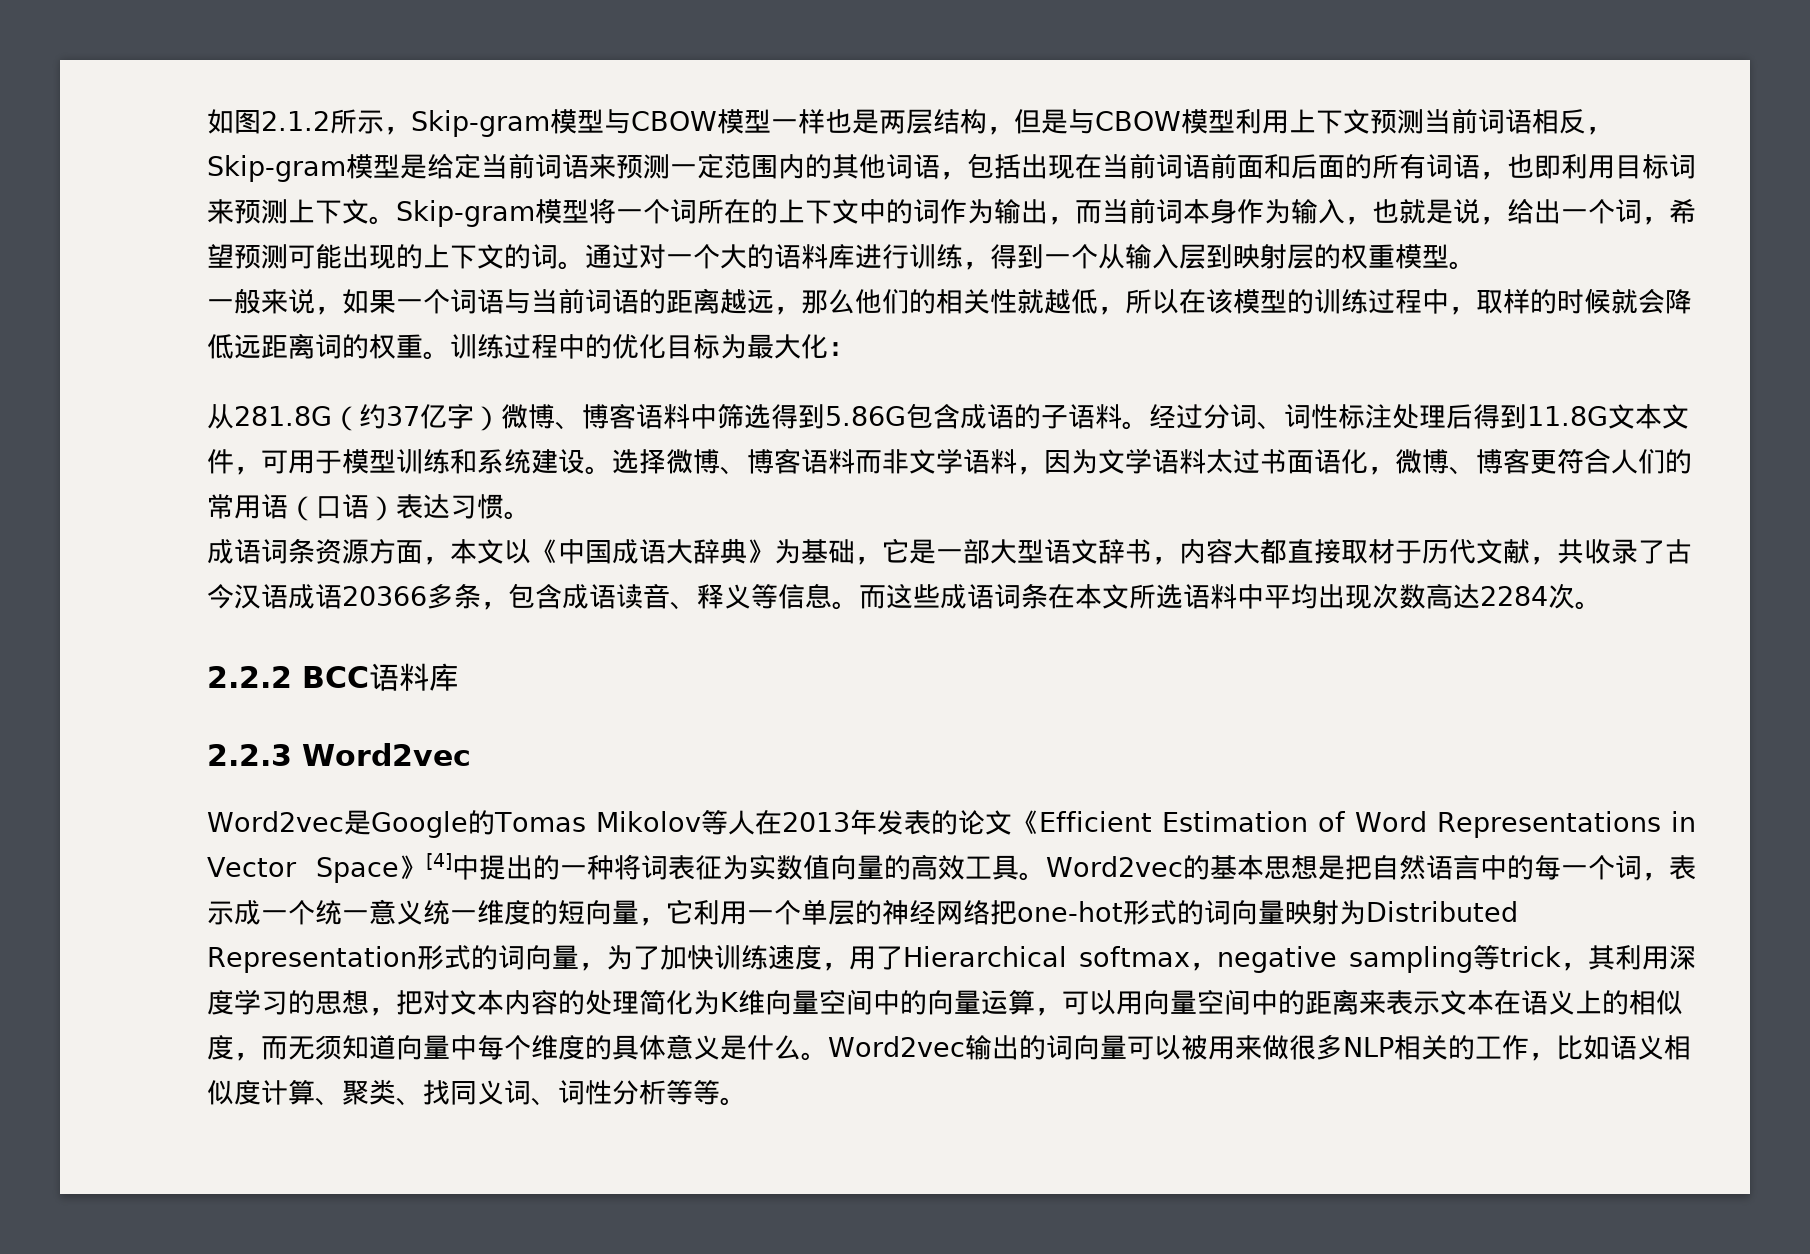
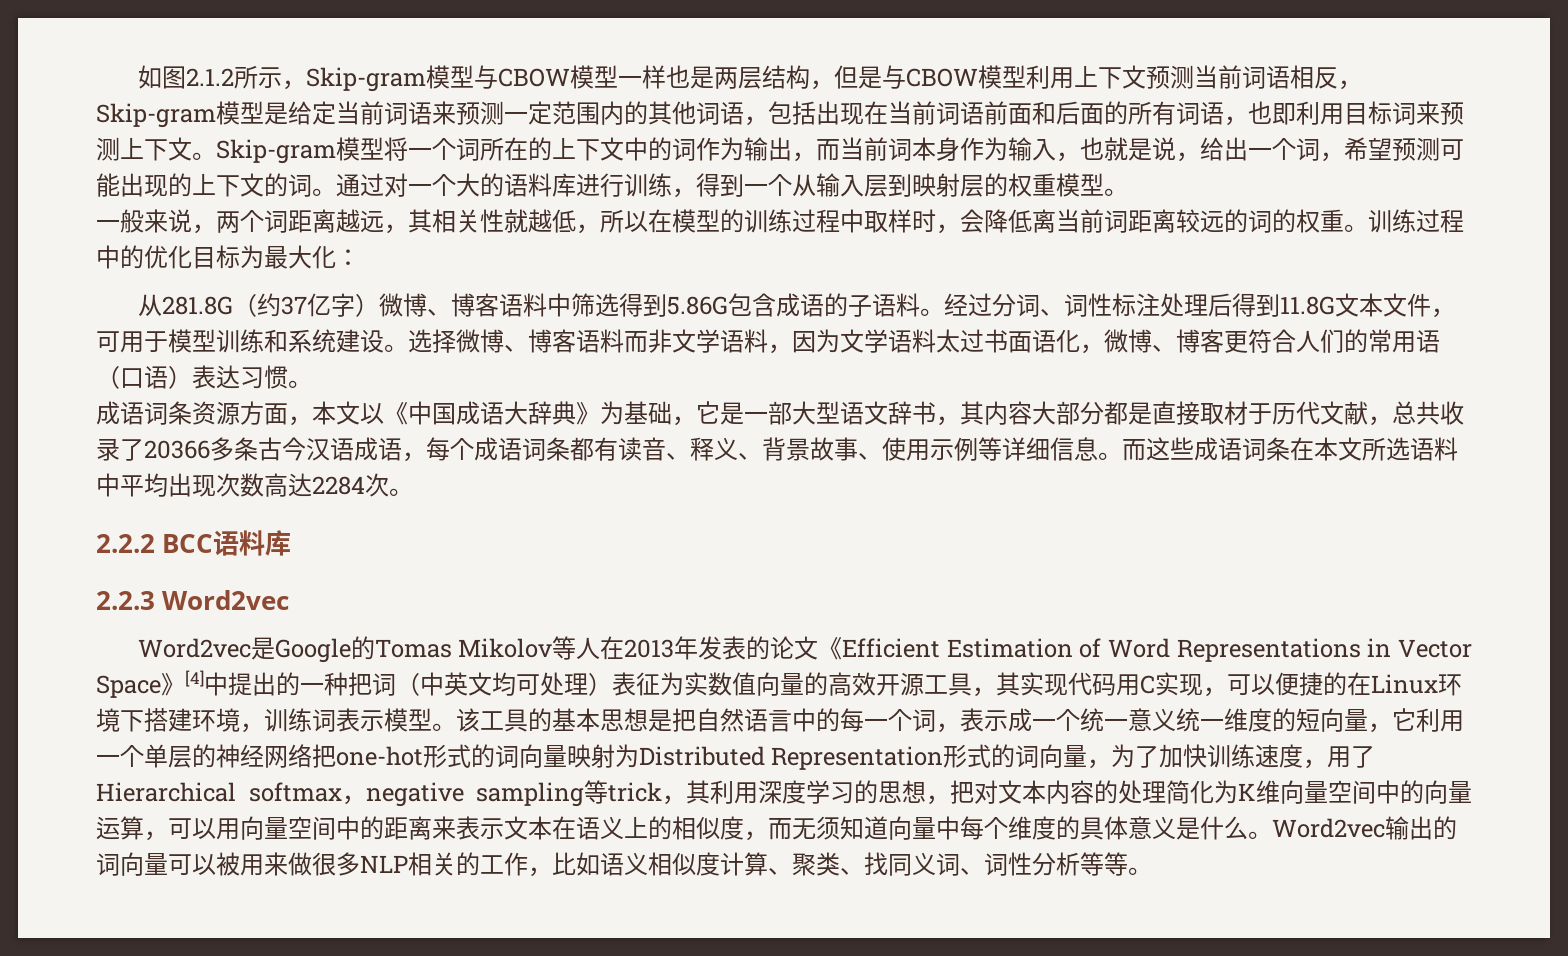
- 一般来说，如果一个词语与当前词语的距离越远，那么他们的相关性就越低，所以在该模型的训练过程中，取样的时候就会降低远距离词的权重。
+ 一般来说，两个词距离越远，其相关性就越低，所以在模型的训练过程中取样时，会降低离当前词距离较远的词的权重。
- 成语词条资源方面，本文以《中国成语大辞典》为基础，它是一部大型语文辞书，内容大都直接取材于历代文献，共收录了古今汉语成语20366多条，包含成语读音、释义等信息。
+ 成语词条资源方面，本文以《中国成语大辞典》为基础，它是一部大型语文辞书，其内容大部分都是直接取材于历代文献，总共收录了20366多条古今汉语成语，每个成语词条都有读音、释义、背景故事、使用示例等详细信息。
- Word2vec是Google的Tomas Mikolov等人在2013年发表的论文《Efficient Estimation of Word Representations in Vector Space》[4]中提出的一种将词表征为实数值向量的高效工具。Word2vec的基本思想是把自然语言中的每一个词，表示成一个统一意义统一维度的短向量，它利用一个单层的神经网络把one-hot形式的词向量映射为Distributed Representation形式的词向量，为了加快训练速度，用了Hierarchical softmax，negative sampling等trick，其利用深度学习的思想，把对文本内容的处理简化为K维向量空间中的向量运算，可以用向量空间中的距离来表示文本在语义上的相似度，而无须知道向量中每个维度的具体意义是什么。
+ Word2vec是Google的Tomas Mikolov等人在2013年发表的论文《Efficient Estimation of Word Representations in Vector Space》[4]中提出的一种把词（中英文均可处理）表征为实数值向量的高效开源工具，其实现代码用C实现，可以便捷的在Linux环境下搭建环境，训练词表示模型。该工具的基本思想是把自然语言中的每一个词，表示成一个统一意义统一维度的短向量，它利用一个单层的神经网络把one-hot形式的词向量映射为Distributed Representation形式的词向量，为了加快训练速度，用了Hierarchical softmax，negative sampling等trick，其利用深度学习的思想，把对文本内容的处理简化为K维向量空间中的向量运算，可以用向量空间中的距离来表示文本在语义上的相似度，而无须知道向量中每个维度的具体意义是什么。

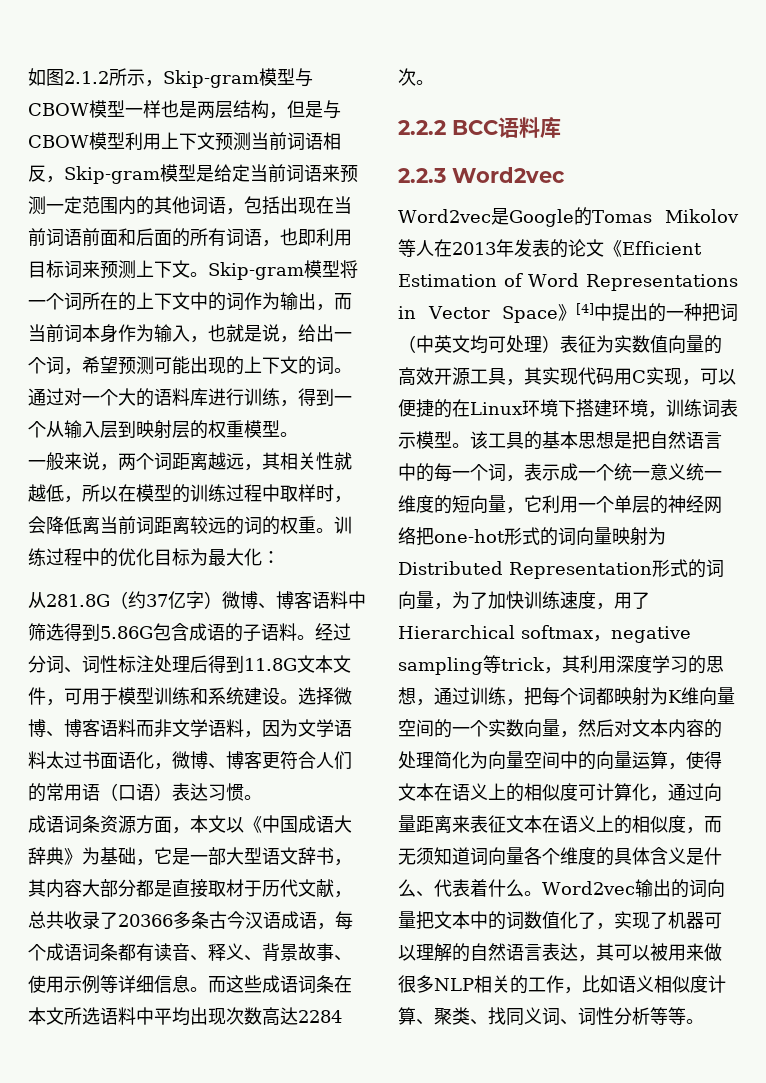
- 该工具的基本思想是把自然语言中的每一个词，表示成一个统一意义统一维度的短向量，它利用一个单层的神经网络把one-hot形式的词向量映射为Distributed Representation形式的词向量，为了加快训练速度，用了Hierarchical softmax，negative sampling等trick，其利用深度学习的思想，把对文本内容的处理简化为K维向量空间中的向量运算，可以用向量空间中的距离来表示文本在语义上的相似度，而无须知道向量中每个维度的具体意义是什么。
+ 该工具的基本思想是把自然语言中的每一个词，表示成一个统一意义统一维度的短向量，它利用一个单层的神经网络把one-hot形式的词向量映射为Distributed Representation形式的词向量，为了加快训练速度，用了Hierarchical softmax，negative sampling等trick，其利用深度学习的思想，通过训练，把每个词都映射为K维向量空间的一个实数向量，然后对文本内容的处理简化为向量空间中的向量运算，使得文本在语义上的相似度可计算化，通过向量距离来表征文本在语义上的相似度，而无须知道词向量各个维度的具体含义是什么、代表着什么。
- Word2vec输出的词向量可以被用来做很多NLP相关的工作，比如语义相似度计算、聚类、找同义词、词性分析等等。
+ Word2vec输出的词向量把文本中的词数值化了，实现了机器可以理解的自然语言表达，其可以被用来做很多NLP相关的工作，比如语义相似度计算、聚类、找同义词、词性分析等等。

